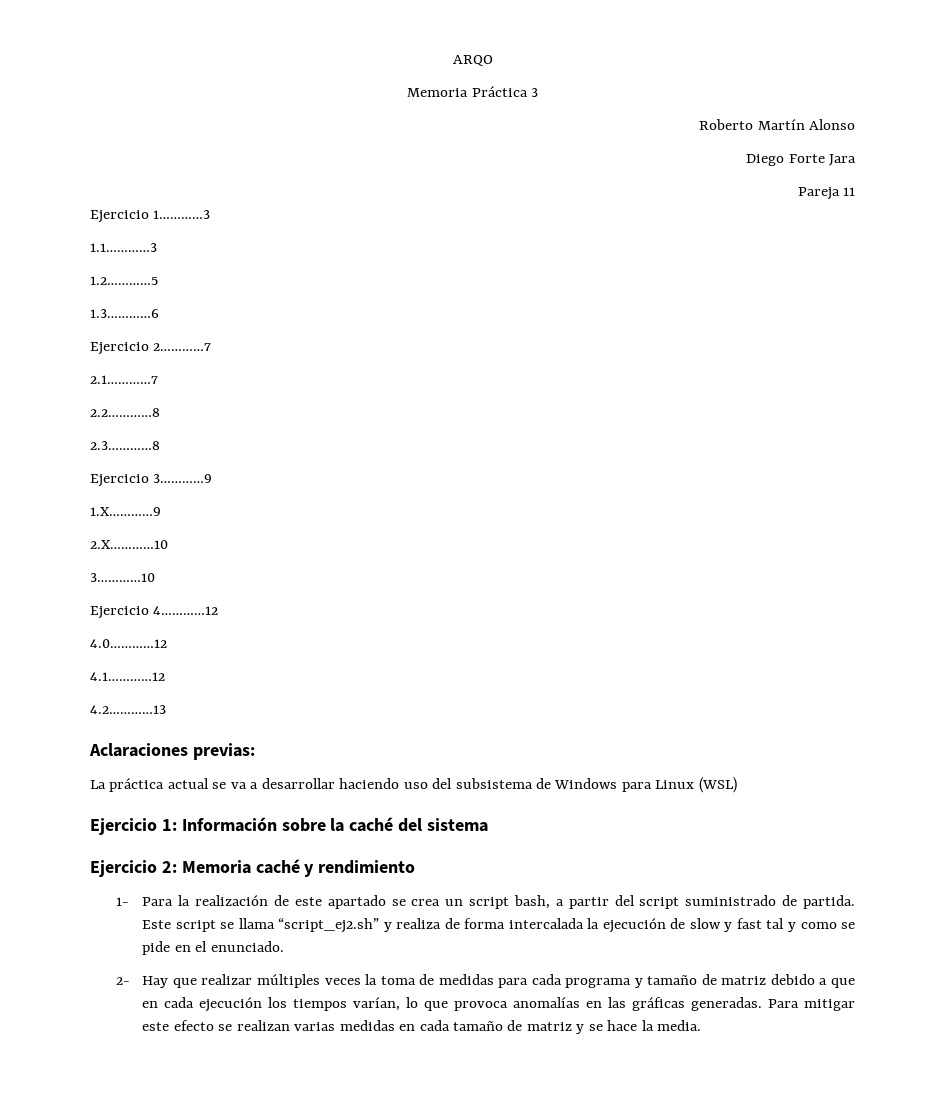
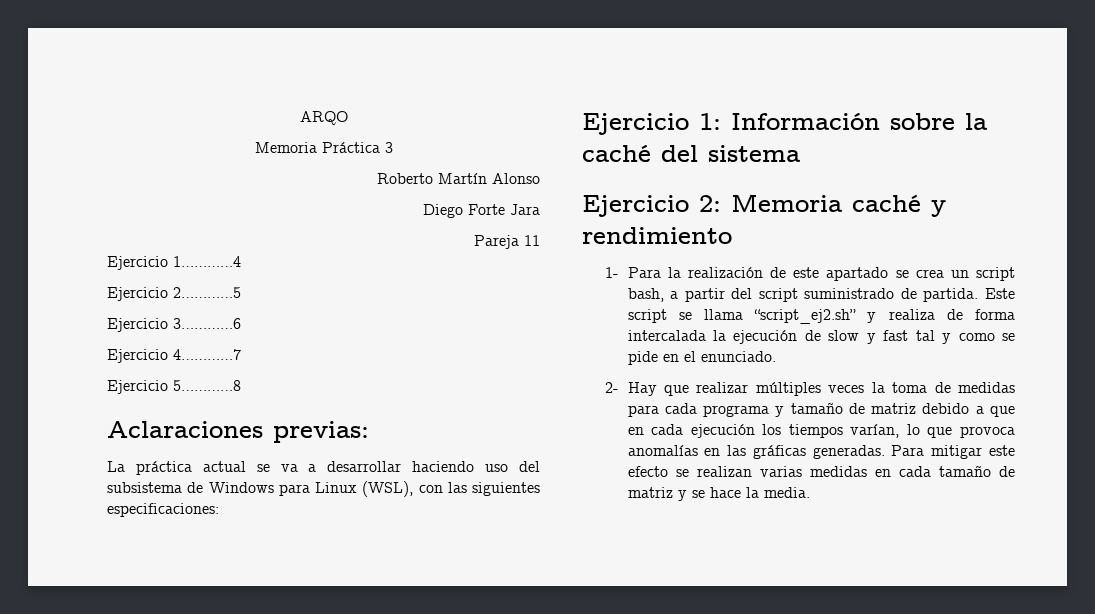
- Ejercicio 1…………3
- 1.1…………3
- 1.2…………5
- 1.3…………6
- Ejercicio 2…………7
- 2.1…………7
- 2.2…………8
- 2.3…………8
- Ejercicio 3…………9
- 1.X…………9
- 2.X…………10
- 3…………10
- Ejercicio 4…………12
- 4.0…………12
- 4.1…………12
- 4.2…………13
+ Ejercicio 1…………4
+ Ejercicio 2…………5
+ Ejercicio 3…………6
+ Ejercicio 4…………7
+ Ejercicio 5…………8
- La práctica actual se va a desarrollar haciendo uso del subsistema de Windows para Linux (WSL)
+ La práctica actual se va a desarrollar haciendo uso del subsistema de Windows para Linux (WSL), con las siguientes especificaciones:

